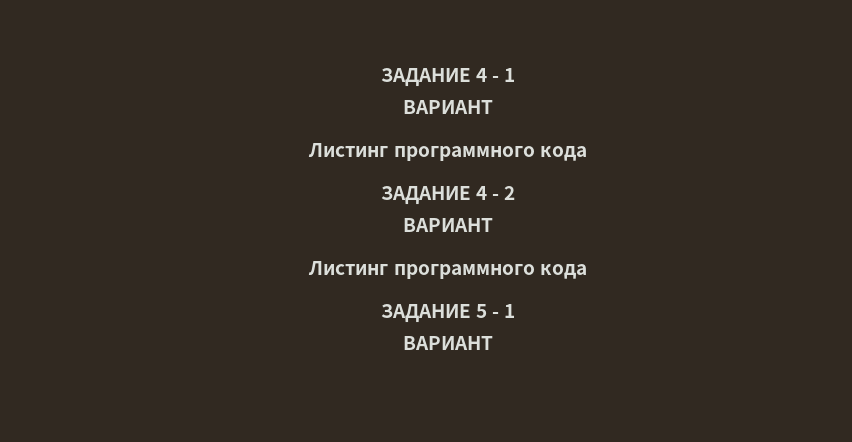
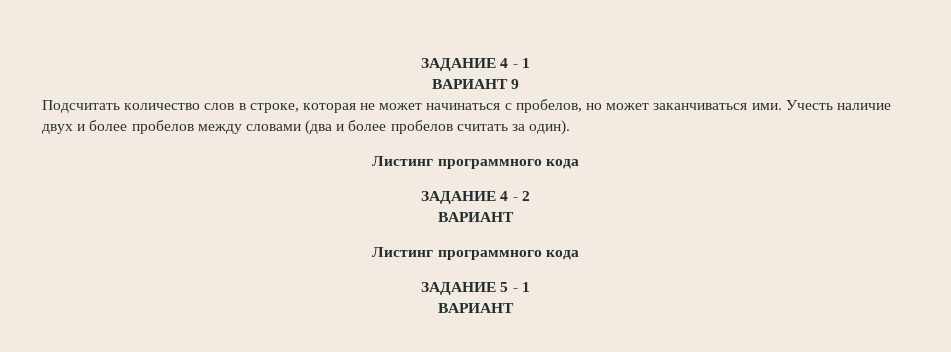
  ЗАДАНИЕ 4 - 1
- ВАРИАНТ
+ ВАРИАНТ 9
+ Подсчитать количество слов в строке, которая не может начинаться с пробелов, но может заканчиваться ими. Учесть наличие двух и более пробелов между словами (два и более пробелов считать за один).

